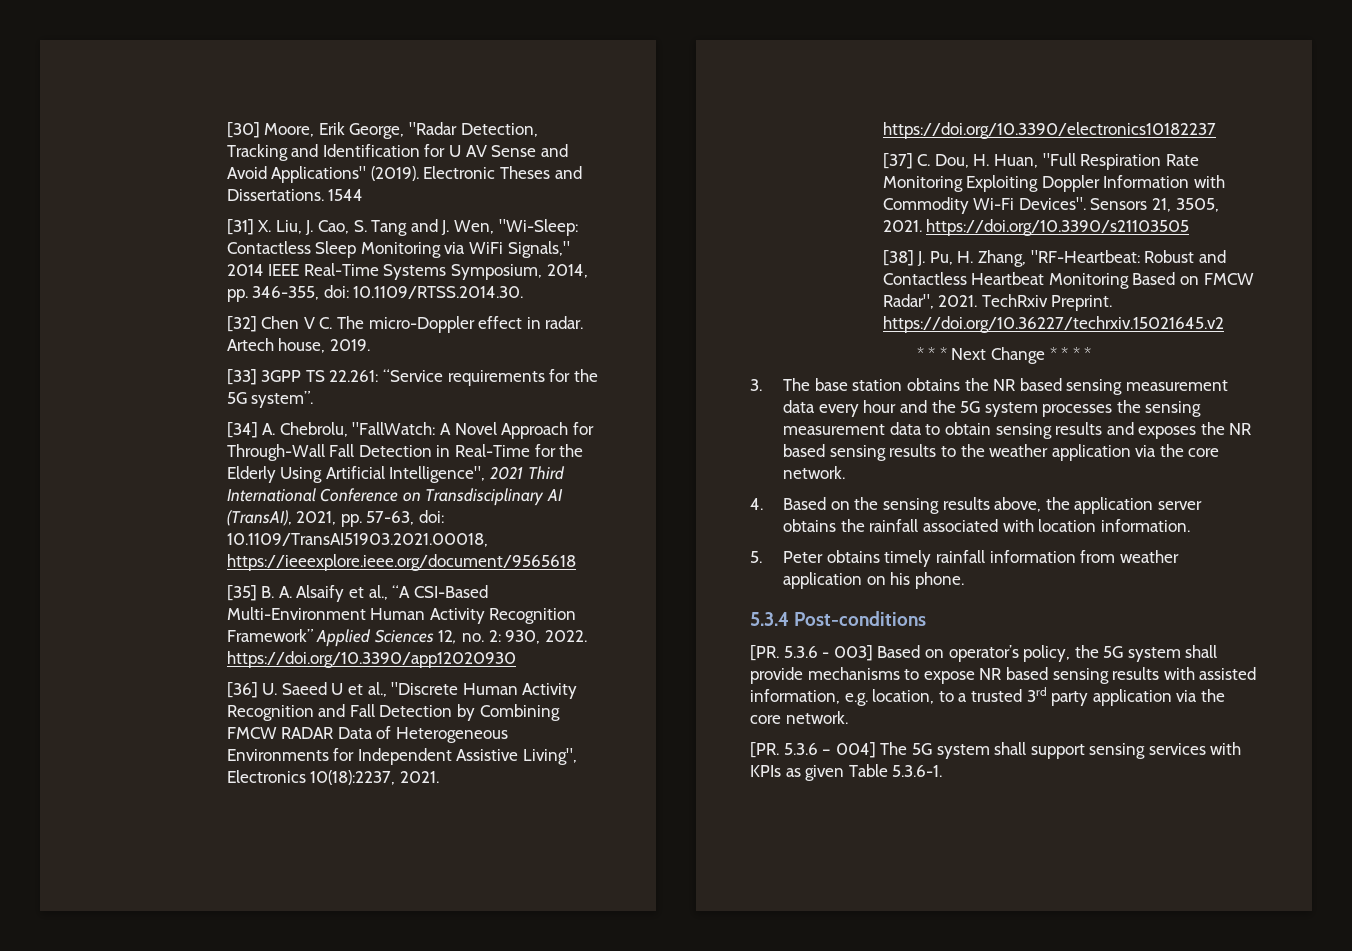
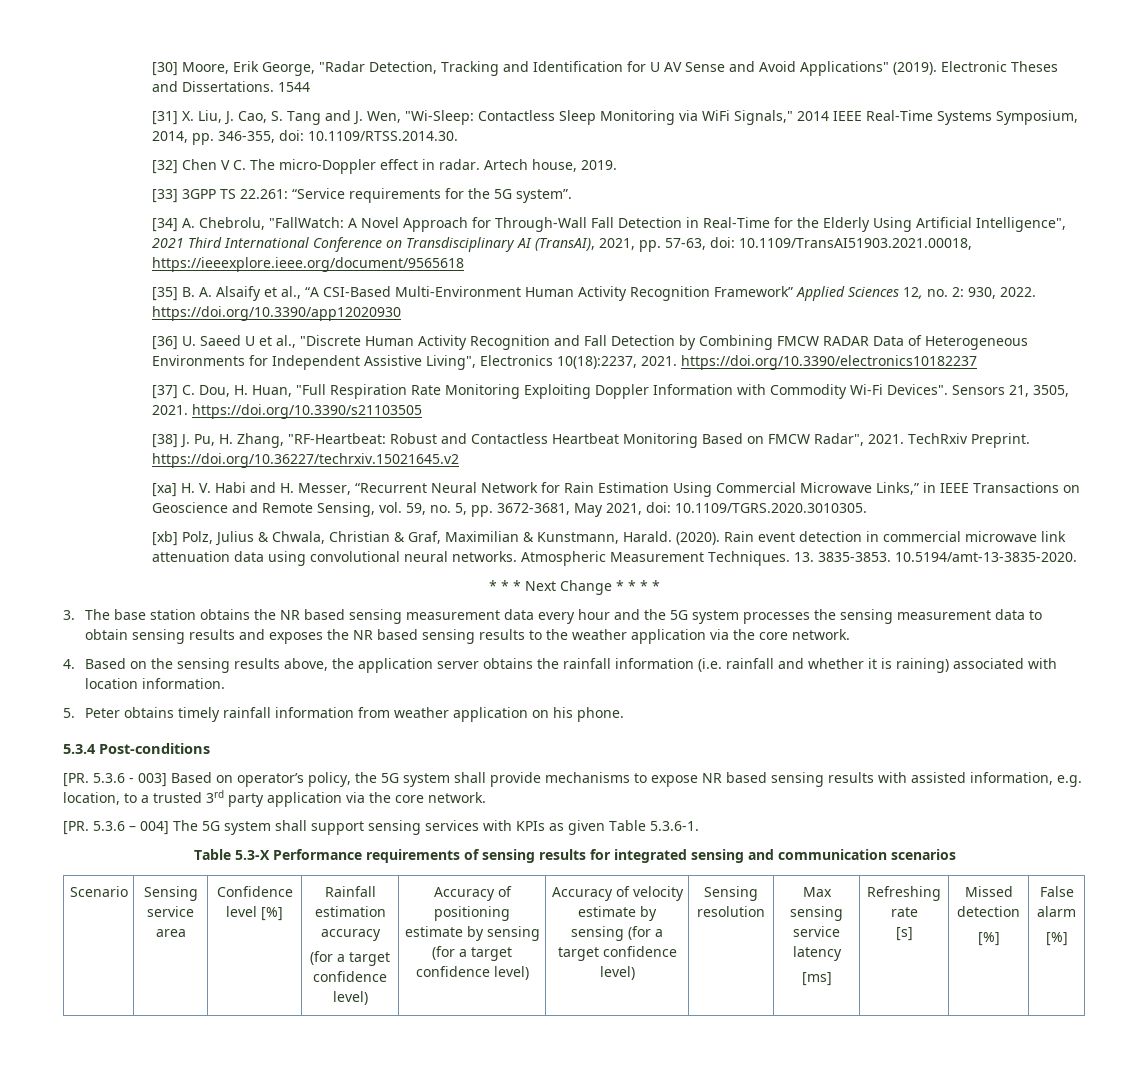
+ [xa] H. V. Habi and H. Messer, “Recurrent Neural Network for Rain Estimation Using Commercial Microwave Links,” in IEEE Transactions on Geoscience and Remote Sensing, vol. 59, no. 5, pp. 3672-3681, May 2021, doi: 10.1109/TGRS.2020.3010305.
+ [xb] Polz, Julius & Chwala, Christian & Graf, Maximilian & Kunstmann, Harald. (2020). Rain event detection in commercial microwave link attenuation data using convolutional neural networks. Atmospheric Measurement Techniques. 13. 3835-3853. 10.5194/amt-13-3835-2020.
- 4. Based on the sensing results above, the application server obtains the rainfall associated with location information.
+ 4. Based on the sensing results above, the application server obtains the rainfall information (i.e. rainfall and whether it is raining) associated with location information.
+ Table 5.3-X Performance requirements of sensing results for integrated sensing and communication scenarios
+ Scenario | Sensing service area | Confidence level [%] | Rainfall estimation accuracy
+ (for a target confidence level) | Accuracy of positioning estimate by sensing (for a target confidence level) | Accuracy of velocity estimate by sensing (for a target confidence level) | Sensing resolution | Max sensing service latency
+ [ms] | Refreshing rate
+ [s] | Missed detection
+ [%] | False alarm
+ [%]

